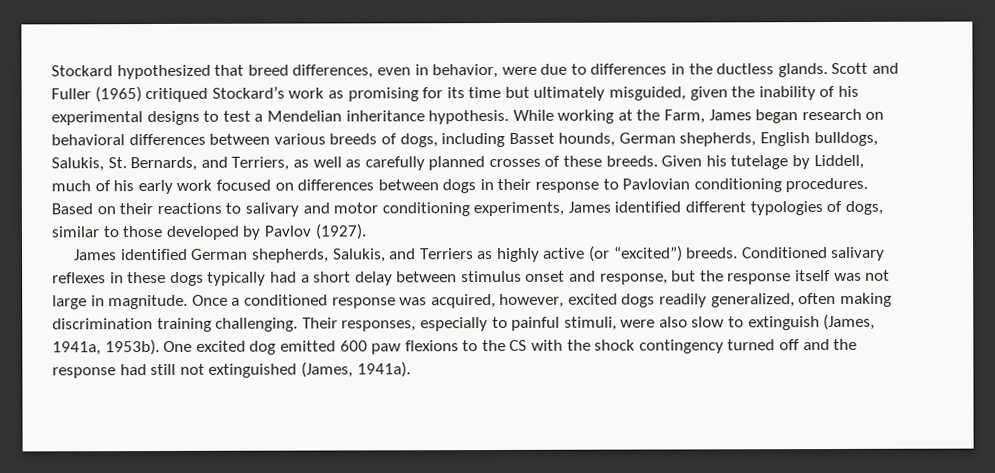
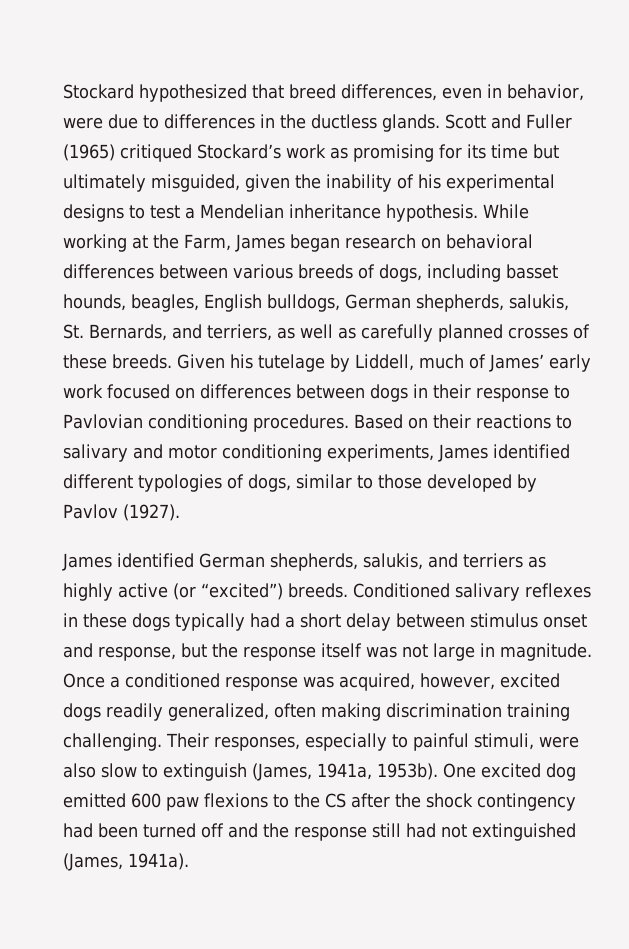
- While working at the Farm, James began research on behavioral differences between various breeds of dogs, including Basset hounds, German shepherds, English bulldogs, Salukis, St. Bernards, and Terriers, as well as carefully planned crosses of these breeds.
+ While working at the Farm, James began research on behavioral differences between various breeds of dogs, including basset hounds, beagles, English bulldogs, German shepherds, salukis, St. Bernards, and terriers, as well as carefully planned crosses of these breeds.
- Given his tutelage by Liddell, much of his early work focused on differences between dogs in their response to Pavlovian conditioning procedures.
+ Given his tutelage by Liddell, much of James’ early work focused on differences between dogs in their response to Pavlovian conditioning procedures.
- James identified German shepherds, Salukis, and Terriers as highly active (or “excited”) breeds.
+ James identified German shepherds, salukis, and terriers as highly active (or “excited”) breeds.
- One excited dog emitted 600 paw flexions to the CS with the shock contingency turned off and the response had still not extinguished (James, 1941a).
+ One excited dog emitted 600 paw flexions to the CS after the shock contingency had been turned off and the response still had not extinguished (James, 1941a).

